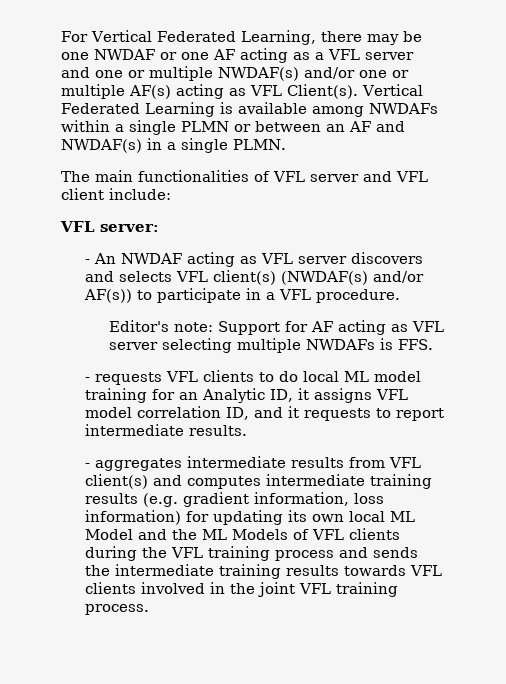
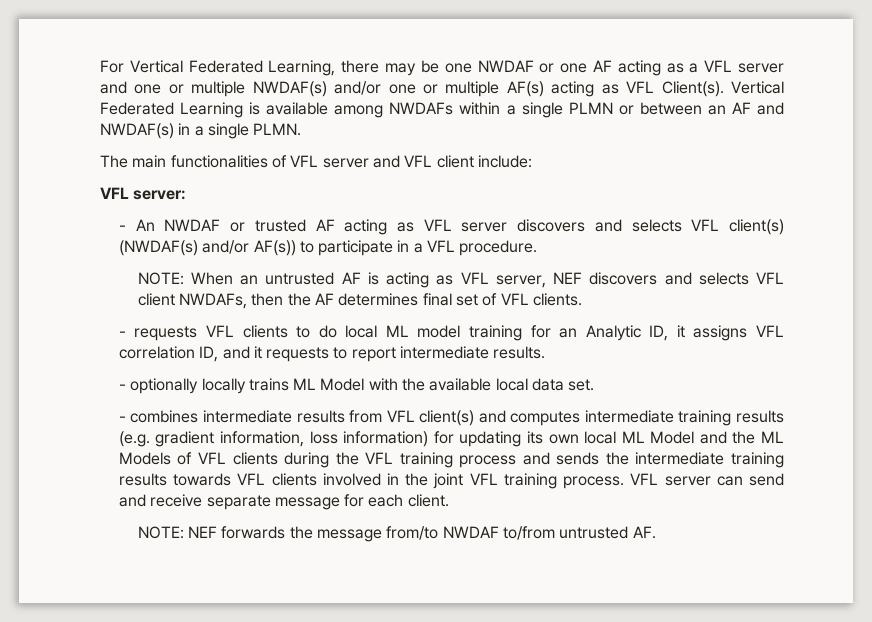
- - An NWDAF acting as VFL server discovers and selects VFL client(s) (NWDAF(s) and/or AF(s)) to participate in a VFL procedure.
+ - An NWDAF or trusted AF acting as VFL server discovers and selects VFL client(s) (NWDAF(s) and/or AF(s)) to participate in a VFL procedure.
- Editor's note: Support for AF acting as VFL server selecting multiple NWDAFs is FFS.
+ NOTE: When an untrusted AF is acting as VFL server, NEF discovers and selects VFL client NWDAFs, then the AF determines final set of VFL clients.
- - requests VFL clients to do local ML model training for an Analytic ID, it assigns VFL model correlation ID, and it requests to report intermediate results.
+ - requests VFL clients to do local ML model training for an Analytic ID, it assigns VFL correlation ID, and it requests to report intermediate results.
- - aggregates intermediate results from VFL client(s) and computes intermediate training results (e.g. gradient information, loss information) for updating its own local ML Model and the ML Models of VFL clients during the VFL training process and sends the intermediate training results towards VFL clients involved in the joint VFL training process.
+ - optionally locally trains ML Model with the available local data set.
+ - combines intermediate results from VFL client(s) and computes intermediate training results (e.g. gradient information, loss information) for updating its own local ML Model and the ML Models of VFL clients during the VFL training process and sends the intermediate training results towards VFL clients involved in the joint VFL training process.
+ VFL server can send and receive separate message for each client.
+ NOTE: NEF forwards the message from/to NWDAF to/from untrusted AF.

